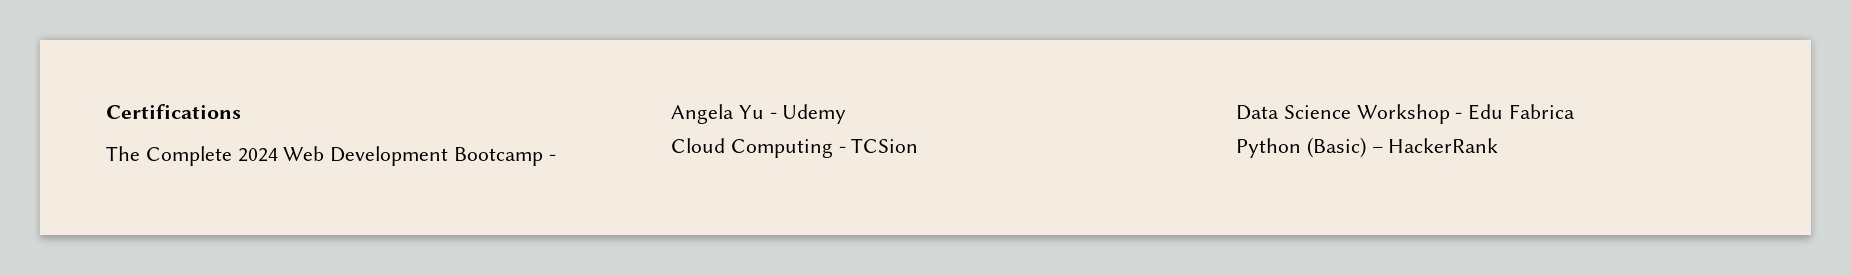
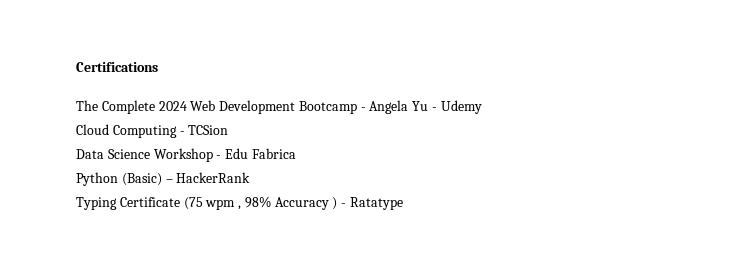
+ Typing Certificate (75 wpm , 98% Accuracy ) - Ratatype

